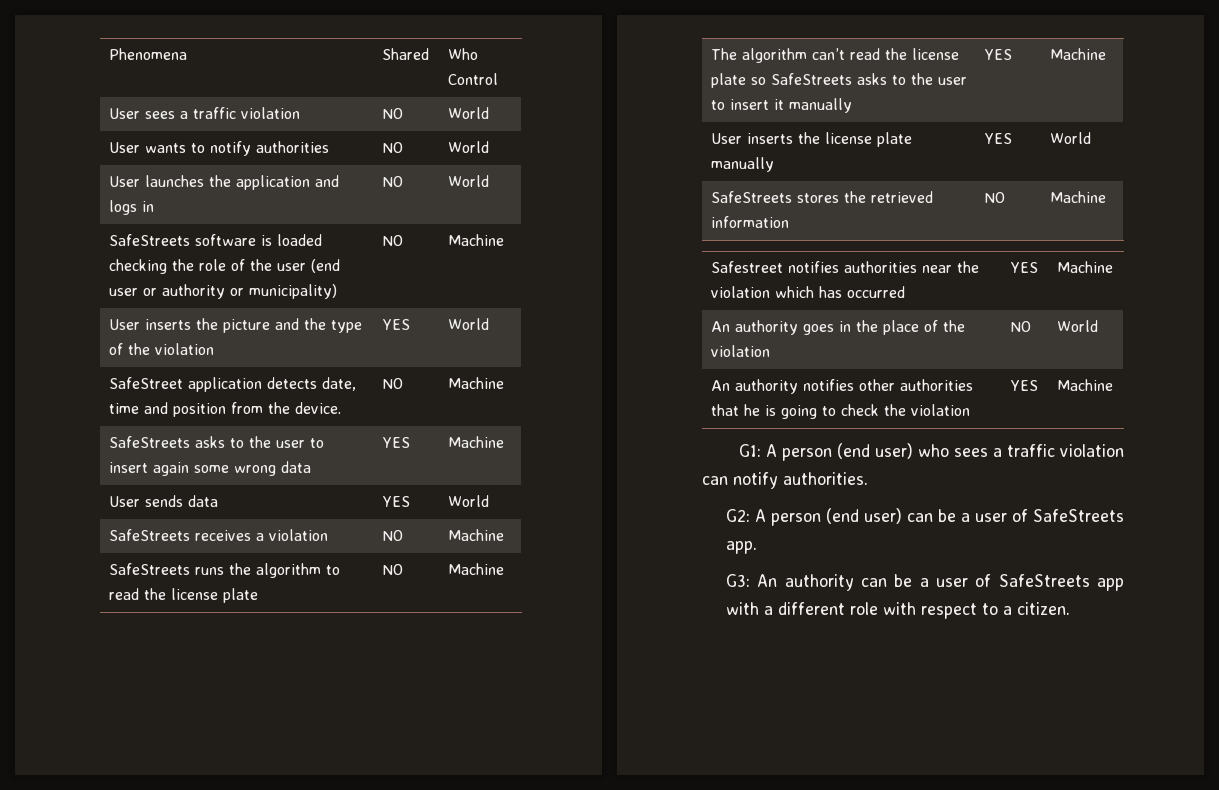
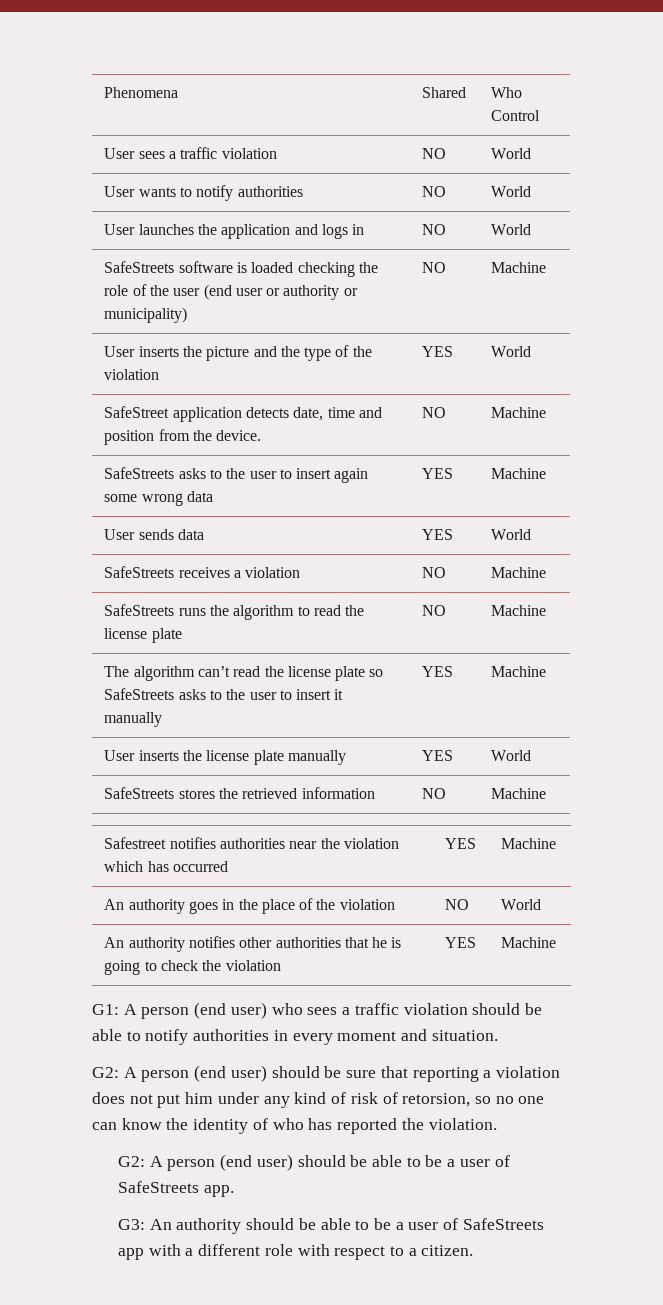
- G1: A person (end user) who sees a traffic violation can notify authorities.
- G2: A person (end user) can be a user of SafeStreets app.
+ G1: A person (end user) who sees a traffic violation should be able to notify authorities in every moment and situation.
+ G2: A person (end user) should be sure that reporting a violation does not put him under any kind of risk of retorsion, so no one can know the identity of who has reported the violation.
+ G2: A person (end user) should be able to be a user of SafeStreets app.
- G3: An authority can be a user of SafeStreets app with a different role with respect to a citizen.
+ G3: An authority should be able to be a user of SafeStreets app with a different role with respect to a citizen.

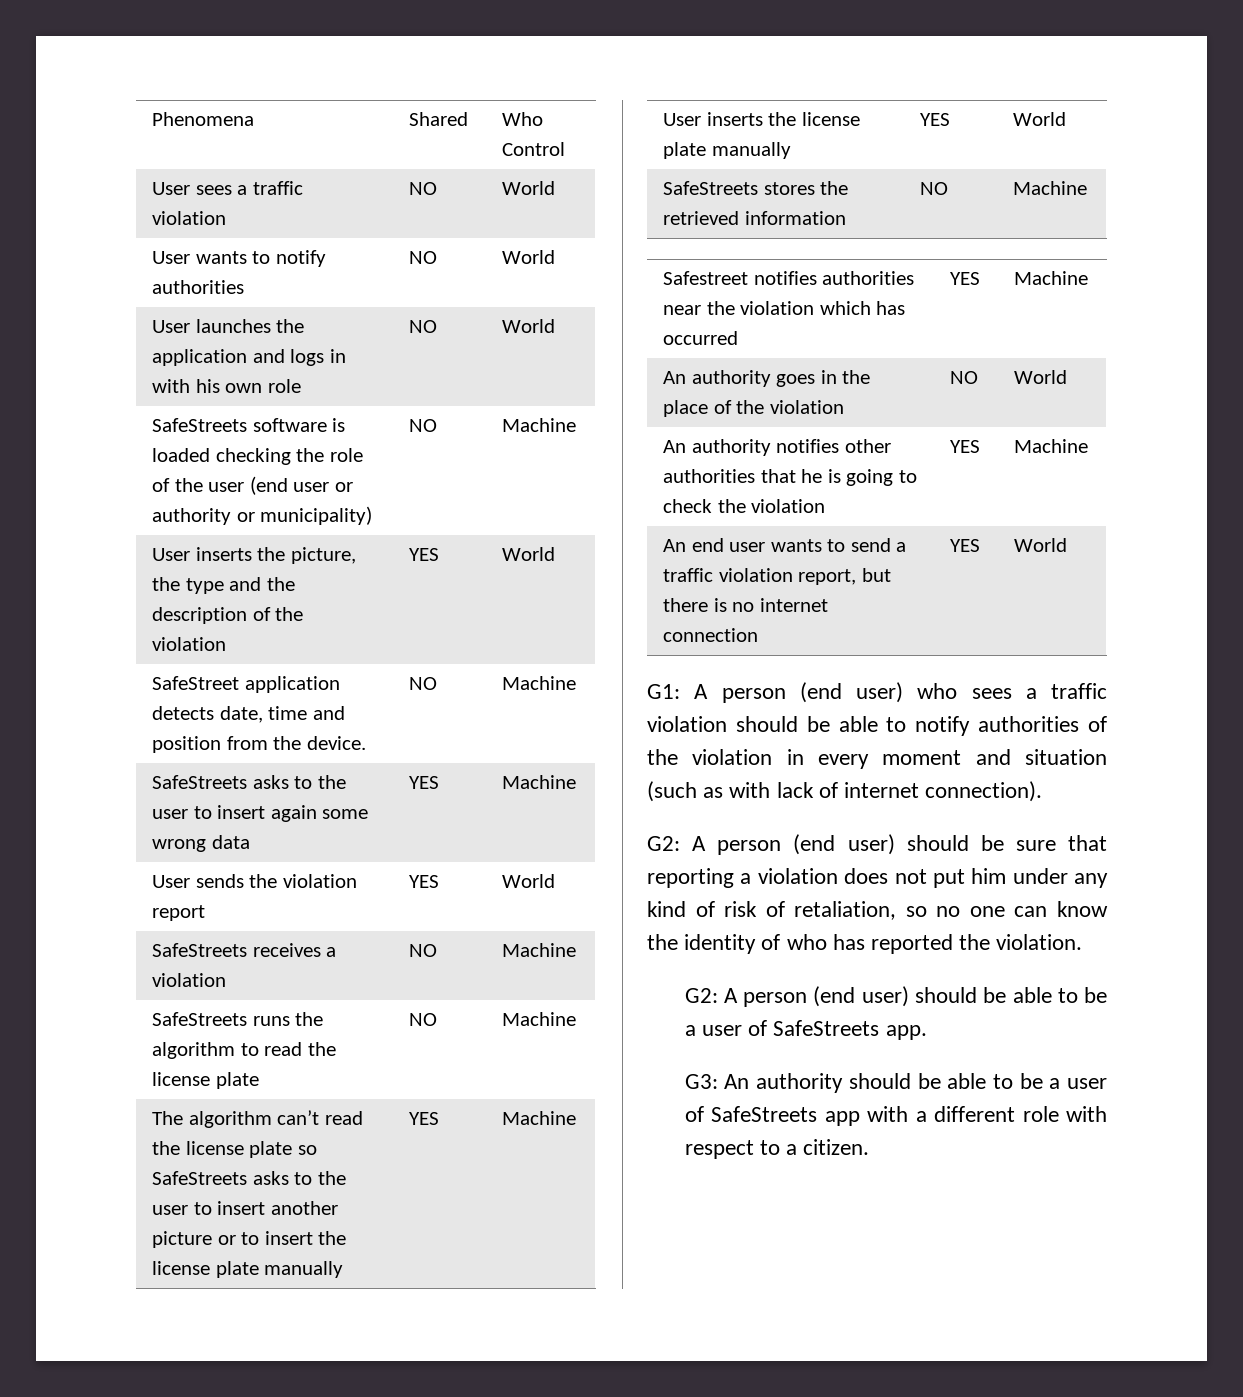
- User launches the application and logs in | NO | World
+ User launches the application and logs in with his own role | NO | World
- User inserts the picture and the type of the violation | YES | World
+ User inserts the picture, the type and the description of the violation | YES | World
- User sends data | YES | World
+ User sends the violation report | YES | World
- The algorithm can’t read the license plate so SafeStreets asks to the user to insert it manually | YES | Machine
+ The algorithm can’t read the license plate so SafeStreets asks to the user to insert another picture or to insert the license plate manually | YES | Machine
+ An end user wants to send a traffic violation report, but there is no internet connection | YES | World
- G1: A person (end user) who sees a traffic violation should be able to notify authorities in every moment and situation.
+ G1: A person (end user) who sees a traffic violation should be able to notify authorities of the violation in every moment and situation (such as with lack of internet connection).
- G2: A person (end user) should be sure that reporting a violation does not put him under any kind of risk of retorsion, so no one can know the identity of who has reported the violation.
+ G2: A person (end user) should be sure that reporting a violation does not put him under any kind of risk of retaliation, so no one can know the identity of who has reported the violation.

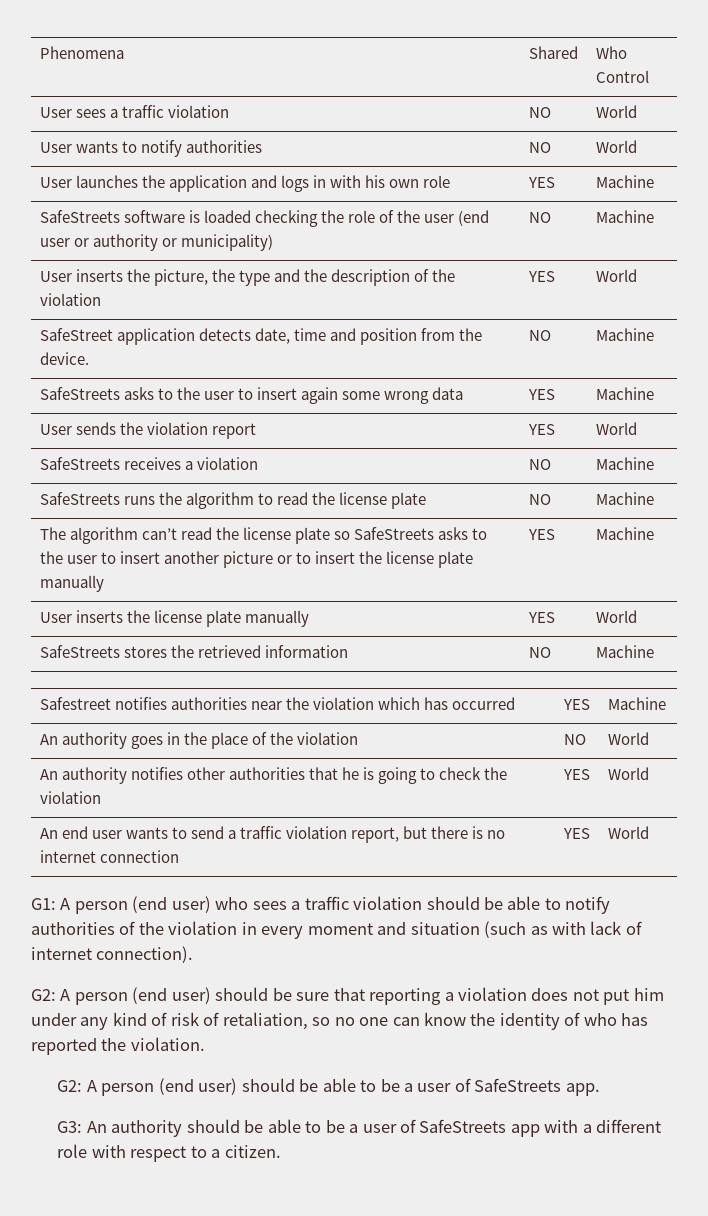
- User launches the application and logs in with his own role | NO | World
+ User launches the application and logs in with his own role | YES | Machine
- An authority notifies other authorities that he is going to check the violation | YES | Machine
+ An authority notifies other authorities that he is going to check the violation | YES | World

